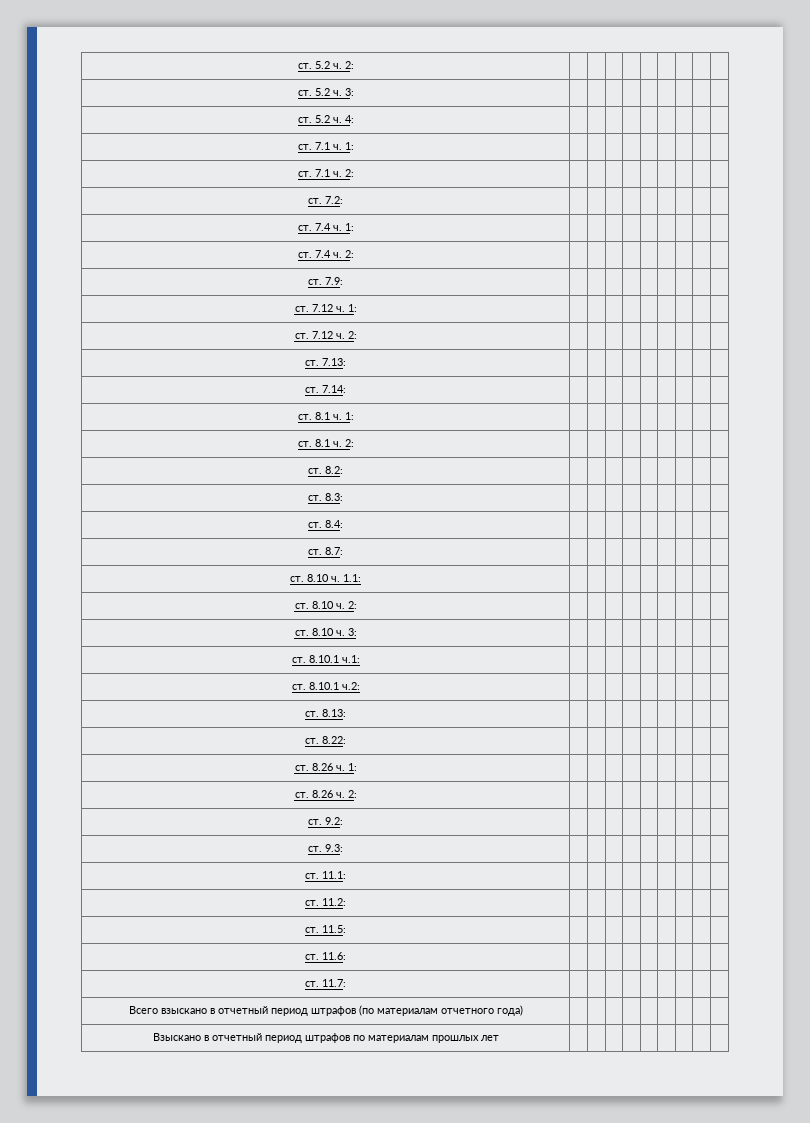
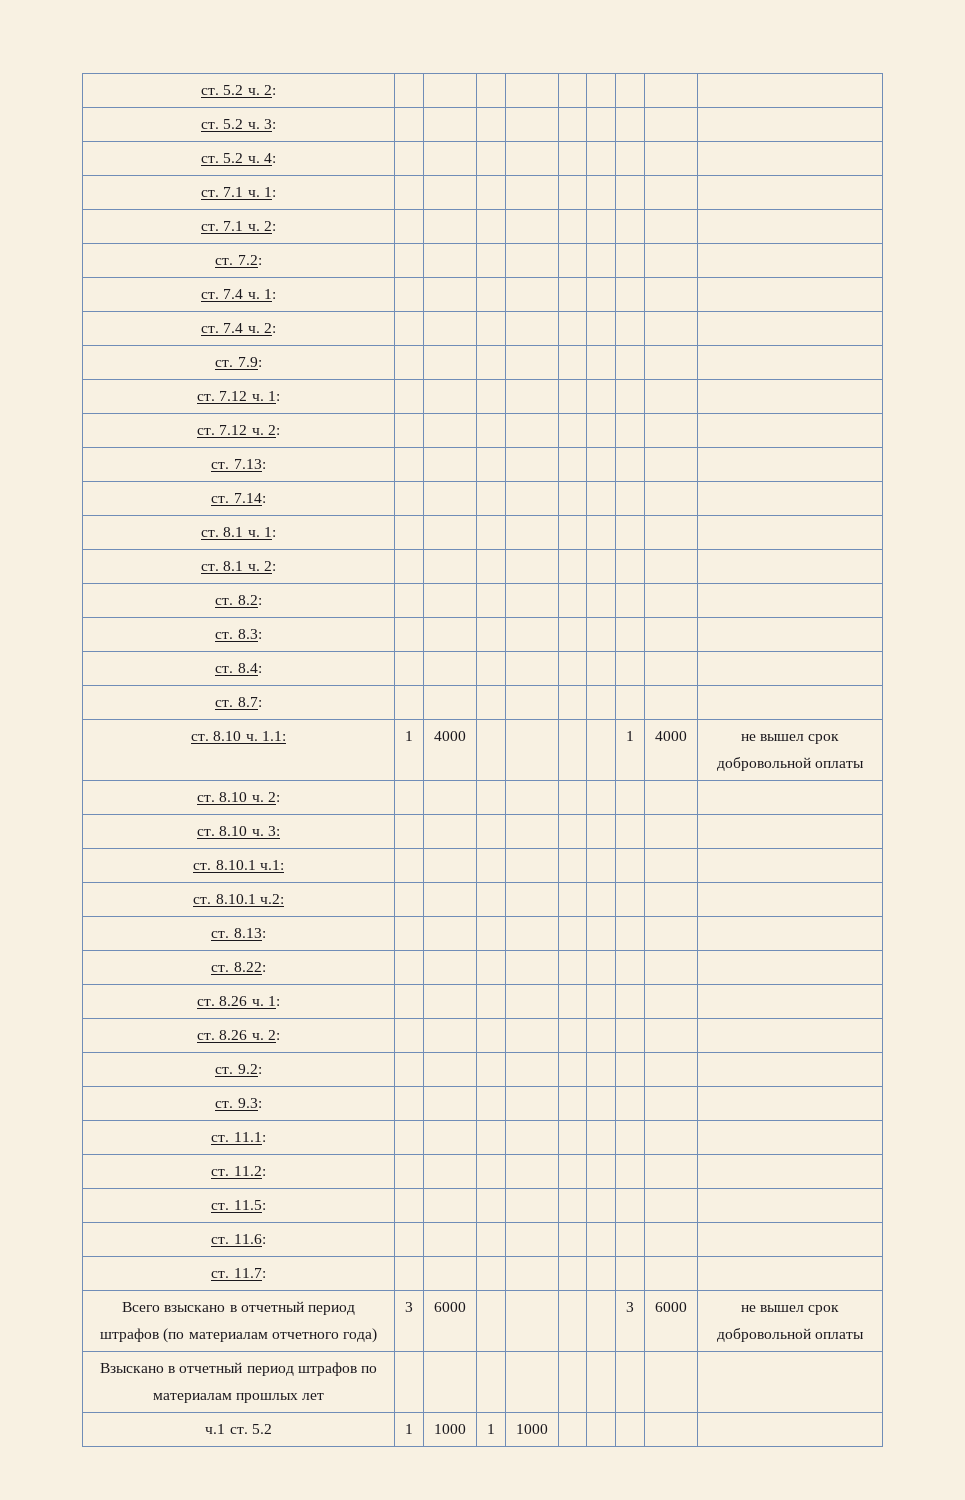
- ст. 8.10 ч. 1.1: | | | | | | | | |
+ ст. 8.10 ч. 1.1: | 1 | 4000 | | | | | 1 | 4000 | не вышел срок добровольной оплаты
- Всего взыскано в отчетный период штрафов (по материалам отчетного года) | | | | | | | | |
+ Всего взыскано в отчетный период штрафов (по материалам отчетного года) | 3 | 6000 | | | | | 3 | 6000 | не вышел срок добровольной оплаты
+ ч.1 ст. 5.2 | 1 | 1000 | 1 | 1000 | | | | |

